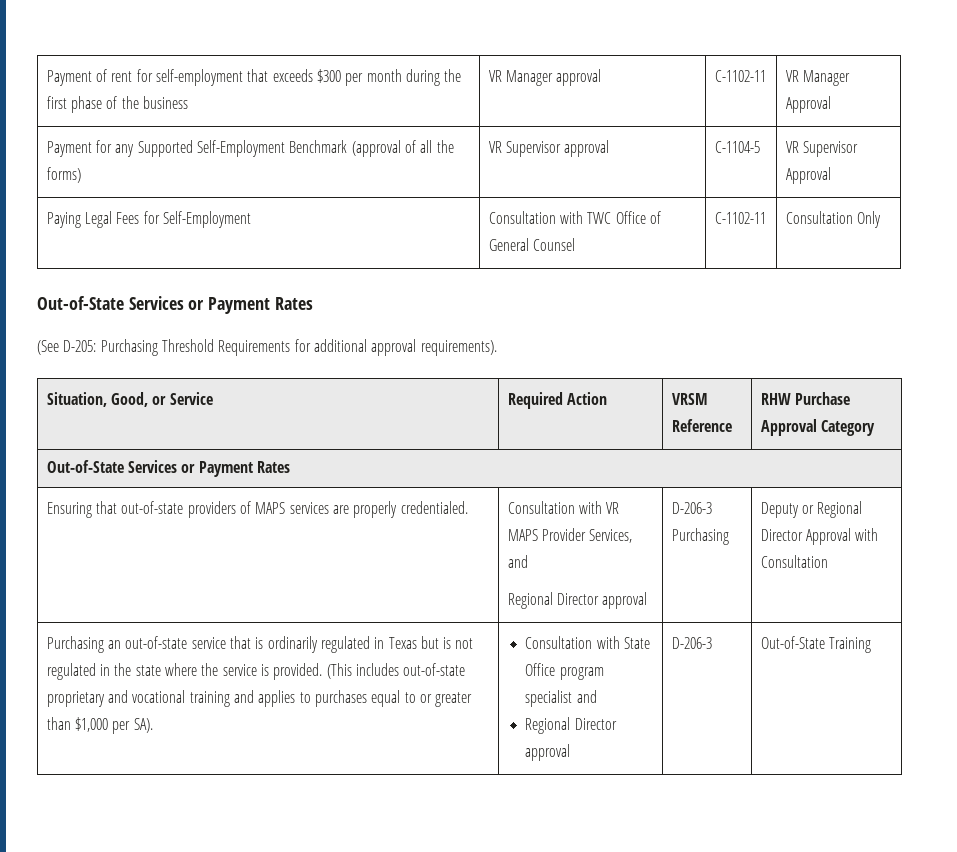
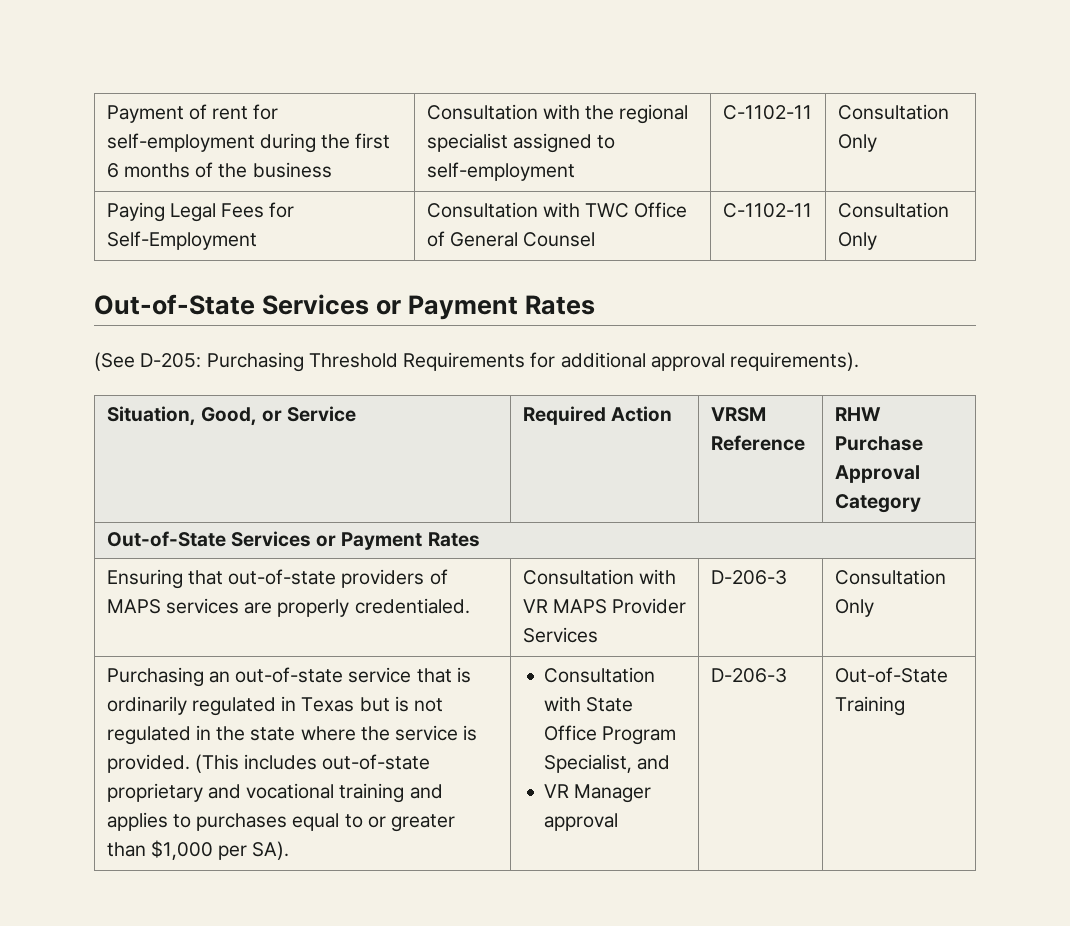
- Payment of rent for self-employment that exceeds $300 per month during the first phase of the business | VR Manager approval | C-1102-11 | VR Manager Approval
- Payment for any Supported Self-Employment Benchmark (approval of all the forms) | VR Supervisor approval | C-1104-5 | VR Supervisor Approval
+ Payment of rent for self-employment during the first 6 months of the business | Consultation with the regional specialist assigned to self-employment | C-1102-11 | Consultation Only
- Ensuring that out-of-state providers of MAPS services are properly credentialed. | Consultation with VR MAPS Provider Services, and
- Regional Director approval | D-206-3 Purchasing | Deputy or Regional Director Approval with Consultation
+ Ensuring that out-of-state providers of MAPS services are properly credentialed. | Consultation with VR MAPS Provider Services | D-206-3 | Consultation Only
- Consultation with State Office program specialist and
- Regional Director approval
+ Consultation with State Office Program Specialist, and
+ VR Manager approval

